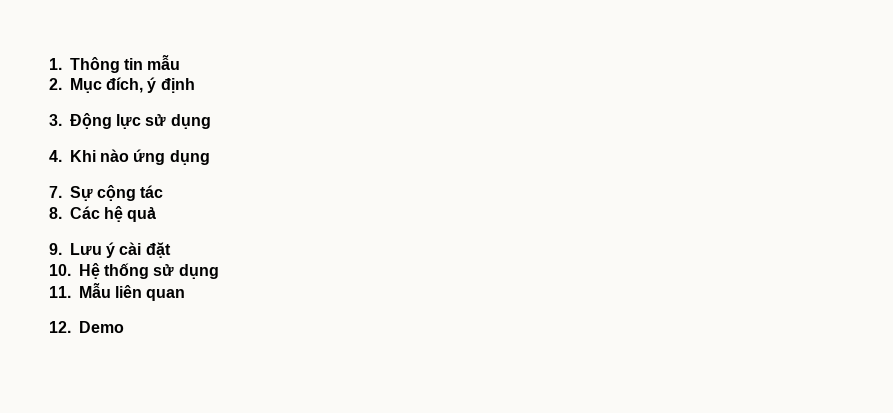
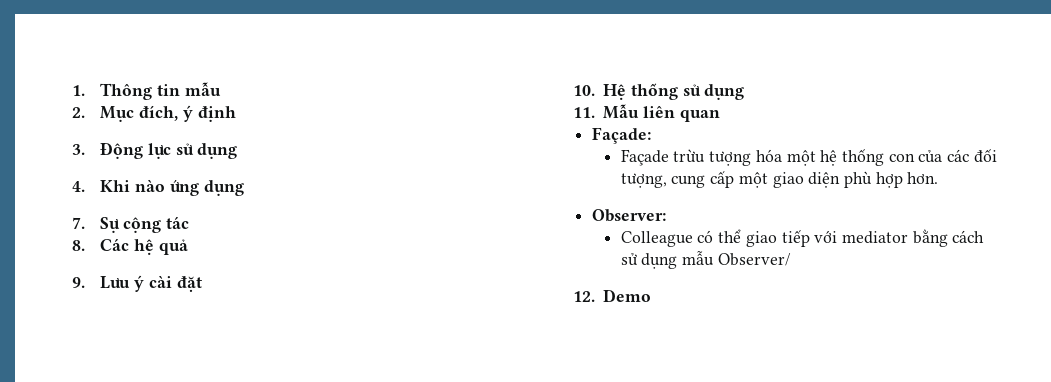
+ Façade:
+ Façade trừu tượng hóa một hệ thống con của các đối tượng, cung cấp một giao diện phù hợp hơn.
+ Observer:
+ Colleague có thể giao tiếp với mediator bằng cách sử dụng mẫu Observer/

